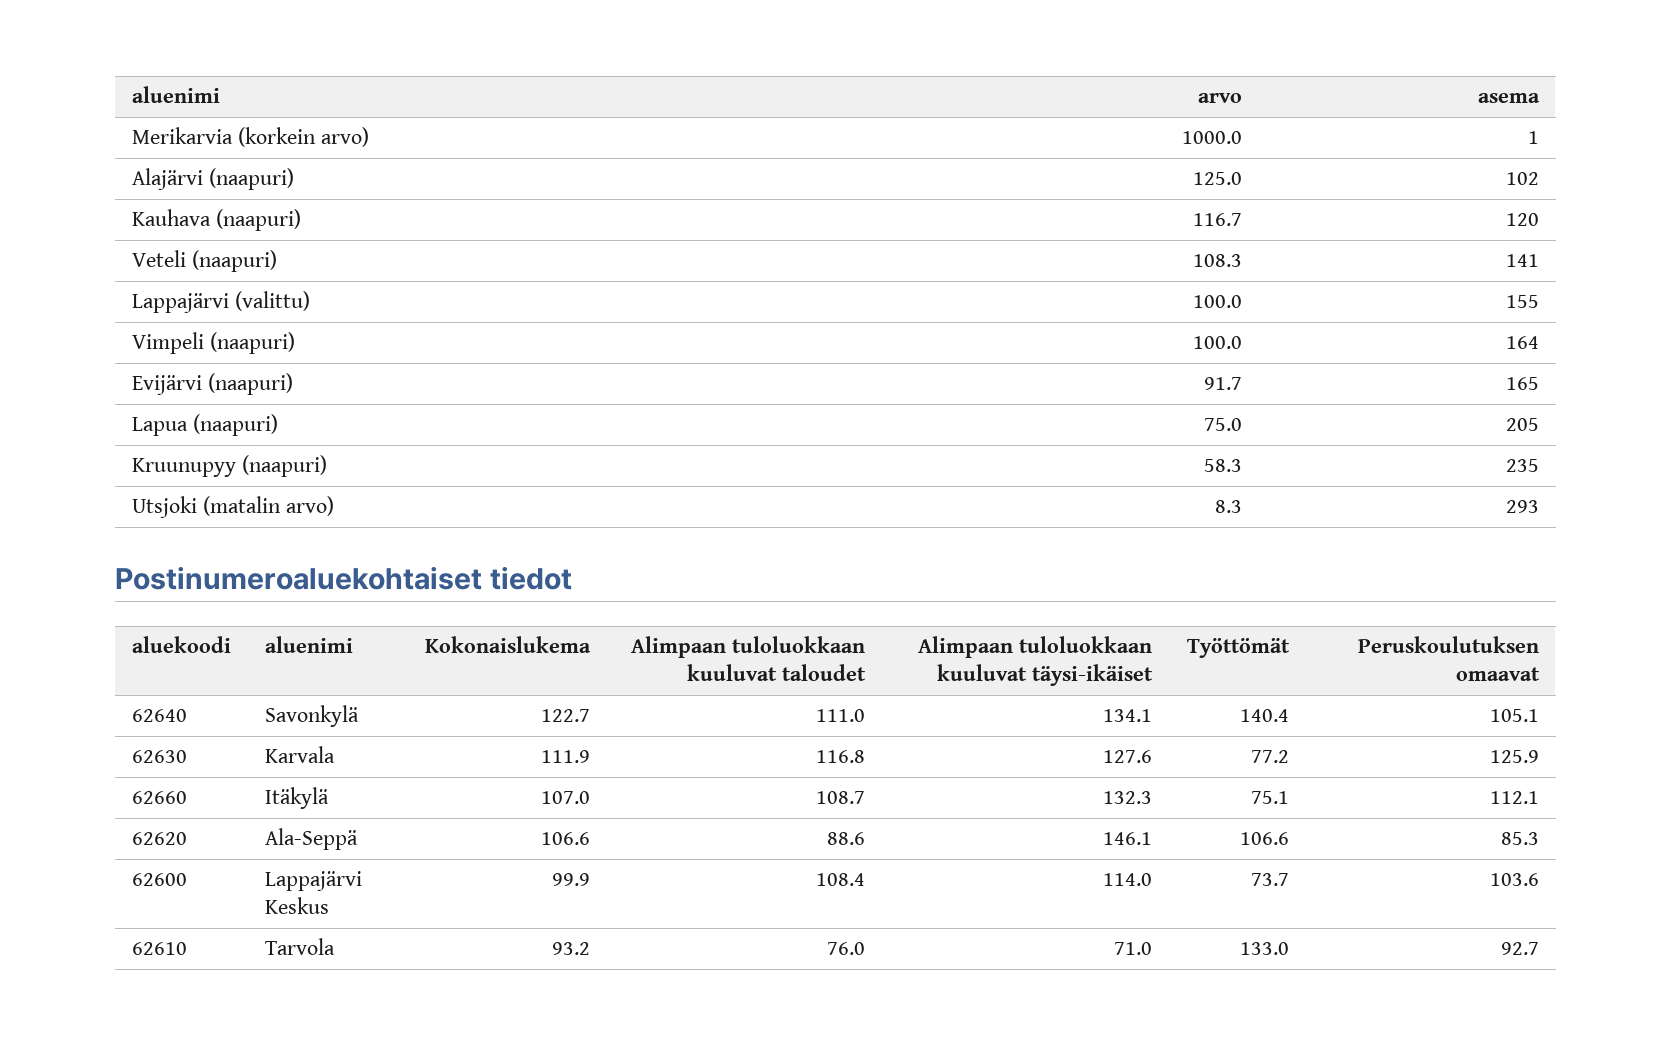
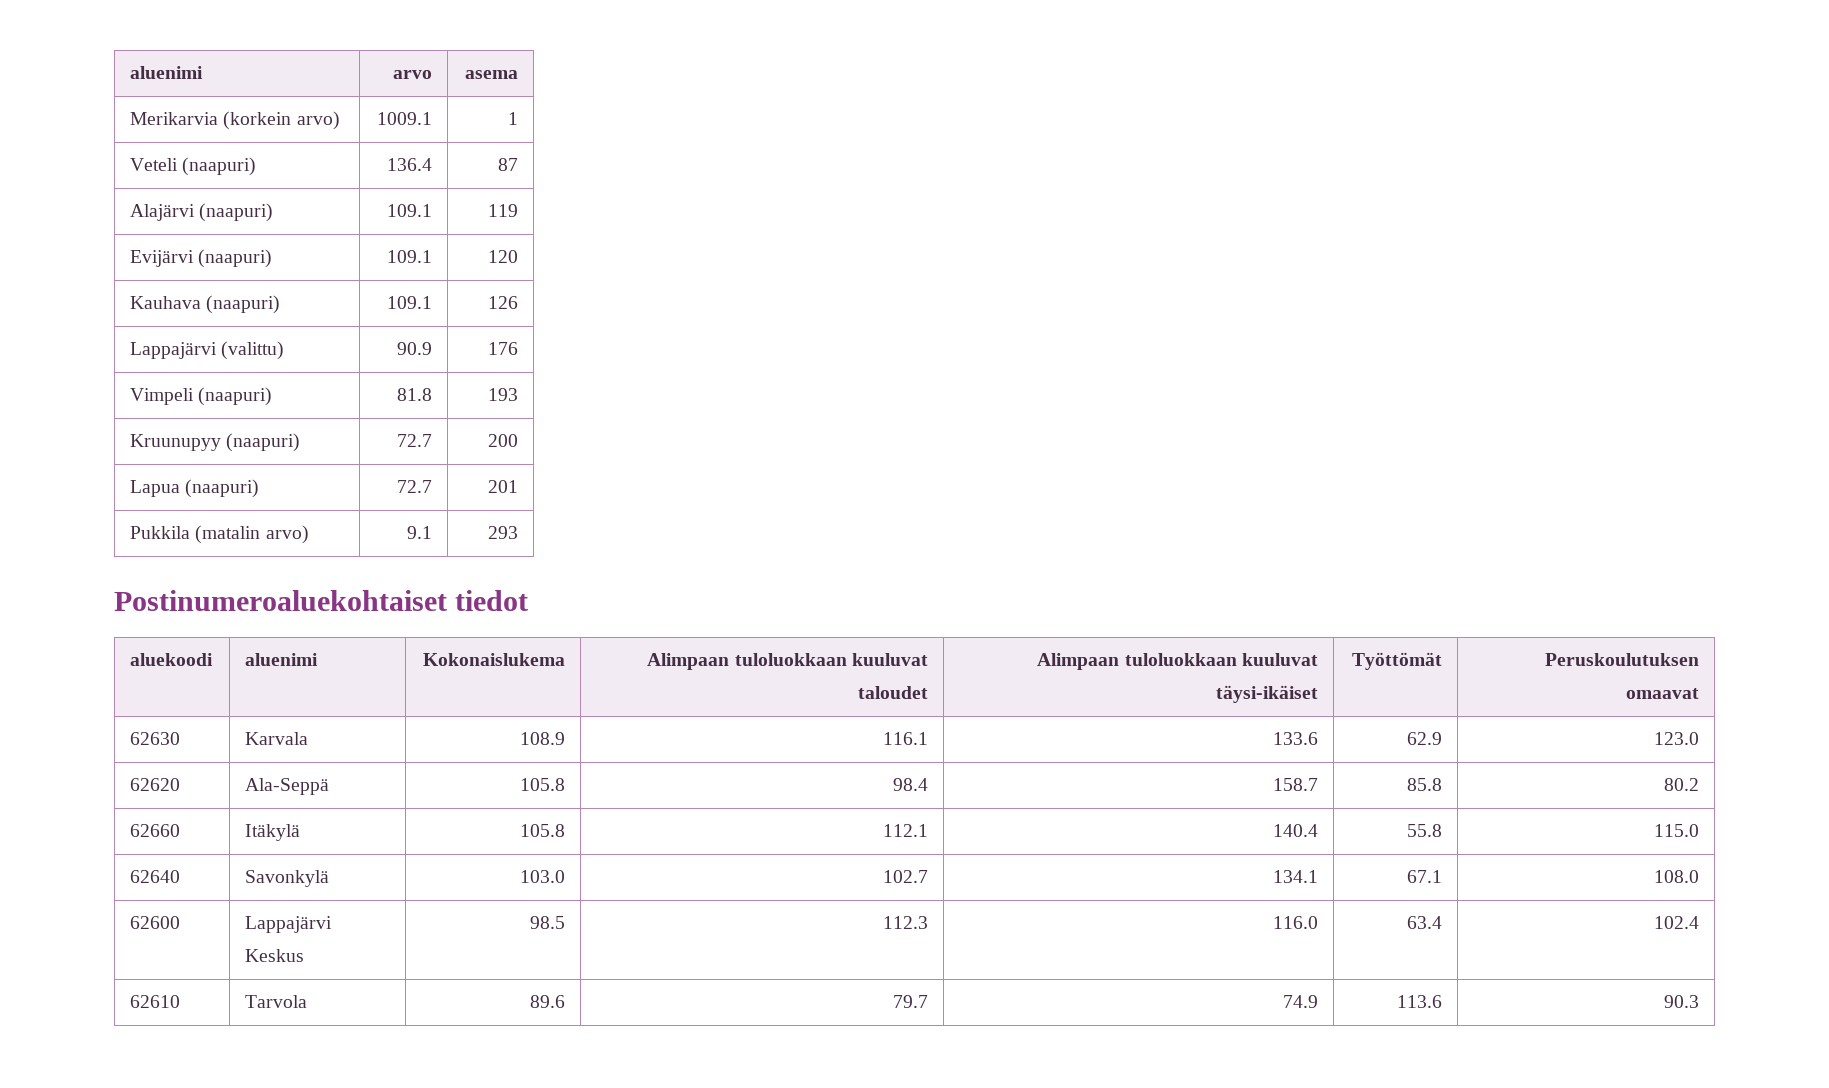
- Merikarvia (korkein arvo) | 1000.0 | 1
+ Merikarvia (korkein arvo) | 1009.1 | 1
- Alajärvi (naapuri) | 125.0 | 102
- Kauhava (naapuri) | 116.7 | 120
- Veteli (naapuri) | 108.3 | 141
+ Veteli (naapuri) | 136.4 | 87
+ Alajärvi (naapuri) | 109.1 | 119
+ Evijärvi (naapuri) | 109.1 | 120
+ Kauhava (naapuri) | 109.1 | 126
- Lappajärvi (valittu) | 100.0 | 155
+ Lappajärvi (valittu) | 90.9 | 176
- Vimpeli (naapuri) | 100.0 | 164
- Evijärvi (naapuri) | 91.7 | 165
+ Vimpeli (naapuri) | 81.8 | 193
+ Kruunupyy (naapuri) | 72.7 | 200
- Lapua (naapuri) | 75.0 | 205
- Kruunupyy (naapuri) | 58.3 | 235
- Utsjoki (matalin arvo) | 8.3 | 293
+ Lapua (naapuri) | 72.7 | 201
+ Pukkila (matalin arvo) | 9.1 | 293
- 62640 | Savonkylä | 122.7 | 111.0 | 134.1 | 140.4 | 105.1
- 62630 | Karvala | 111.9 | 116.8 | 127.6 | 77.2 | 125.9
- 62660 | Itäkylä | 107.0 | 108.7 | 132.3 | 75.1 | 112.1
- 62620 | Ala-Seppä | 106.6 | 88.6 | 146.1 | 106.6 | 85.3
- 62600 | Lappajärvi Keskus | 99.9 | 108.4 | 114.0 | 73.7 | 103.6
- 62610 | Tarvola | 93.2 | 76.0 | 71.0 | 133.0 | 92.7
+ 62630 | Karvala | 108.9 | 116.1 | 133.6 | 62.9 | 123.0
+ 62620 | Ala-Seppä | 105.8 | 98.4 | 158.7 | 85.8 | 80.2
+ 62660 | Itäkylä | 105.8 | 112.1 | 140.4 | 55.8 | 115.0
+ 62640 | Savonkylä | 103.0 | 102.7 | 134.1 | 67.1 | 108.0
+ 62600 | Lappajärvi Keskus | 98.5 | 112.3 | 116.0 | 63.4 | 102.4
+ 62610 | Tarvola | 89.6 | 79.7 | 74.9 | 113.6 | 90.3

